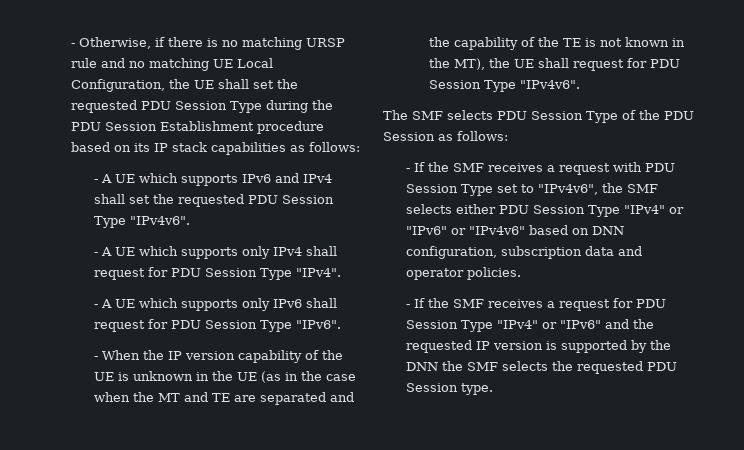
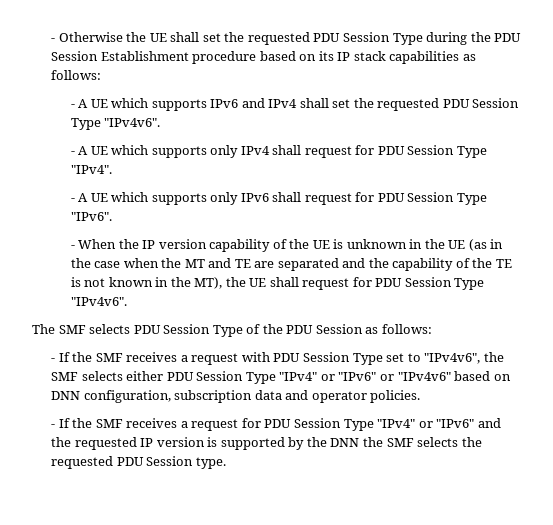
- - Otherwise, if there is no matching URSP rule and no matching UE Local Configuration, the UE shall set the requested PDU Session Type during the PDU Session Establishment procedure based on its IP stack capabilities as follows:
+ - Otherwise the UE shall set the requested PDU Session Type during the PDU Session Establishment procedure based on its IP stack capabilities as follows:

